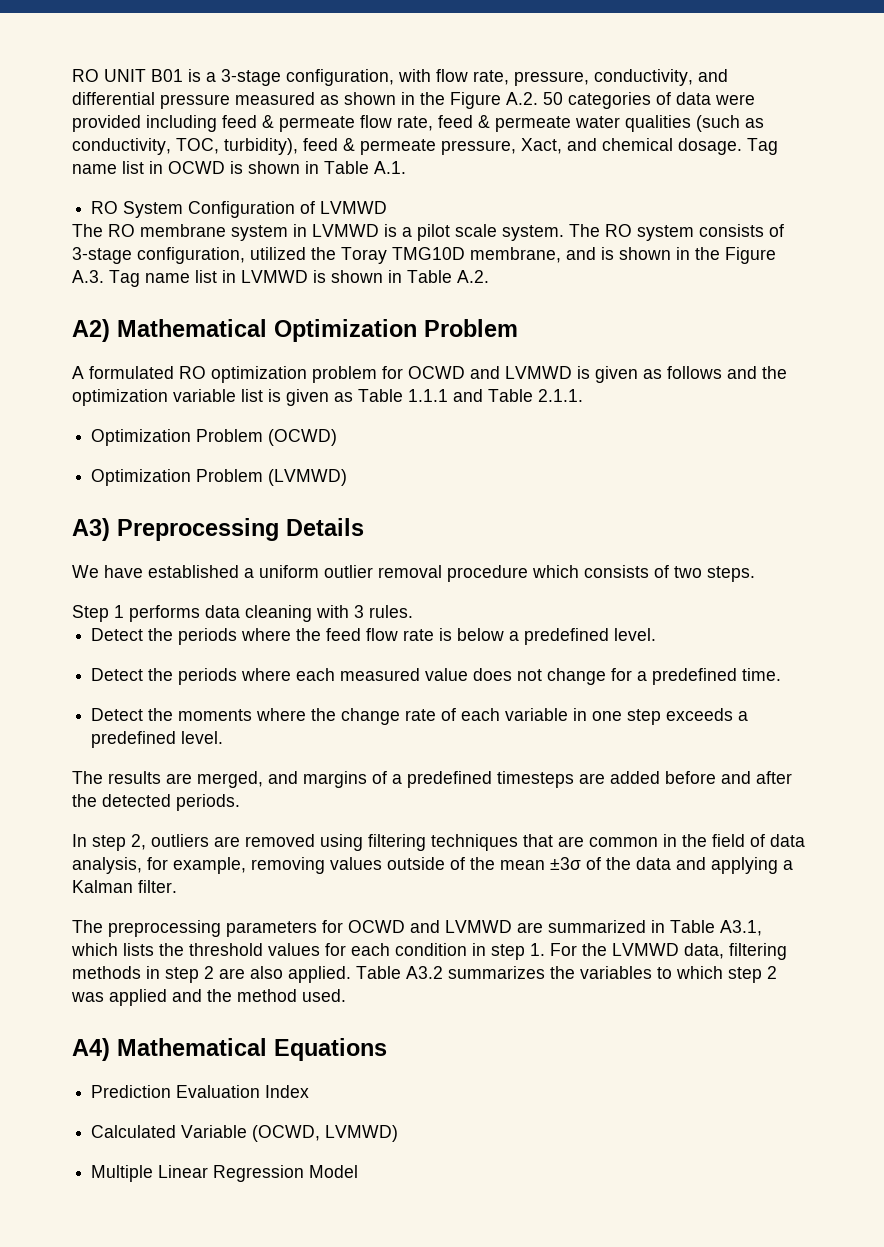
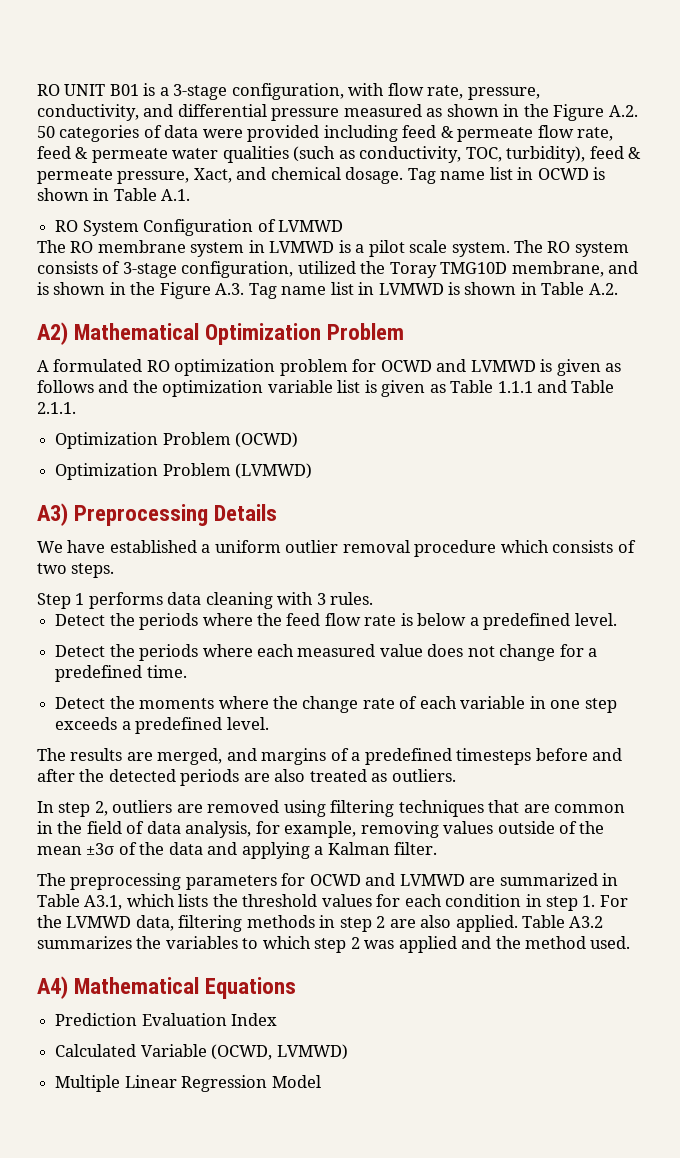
- The results are merged, and margins of a predefined timesteps are added before and after the detected periods.
+ The results are merged, and margins of a predefined timesteps before and after the detected periods are also treated as outliers.

